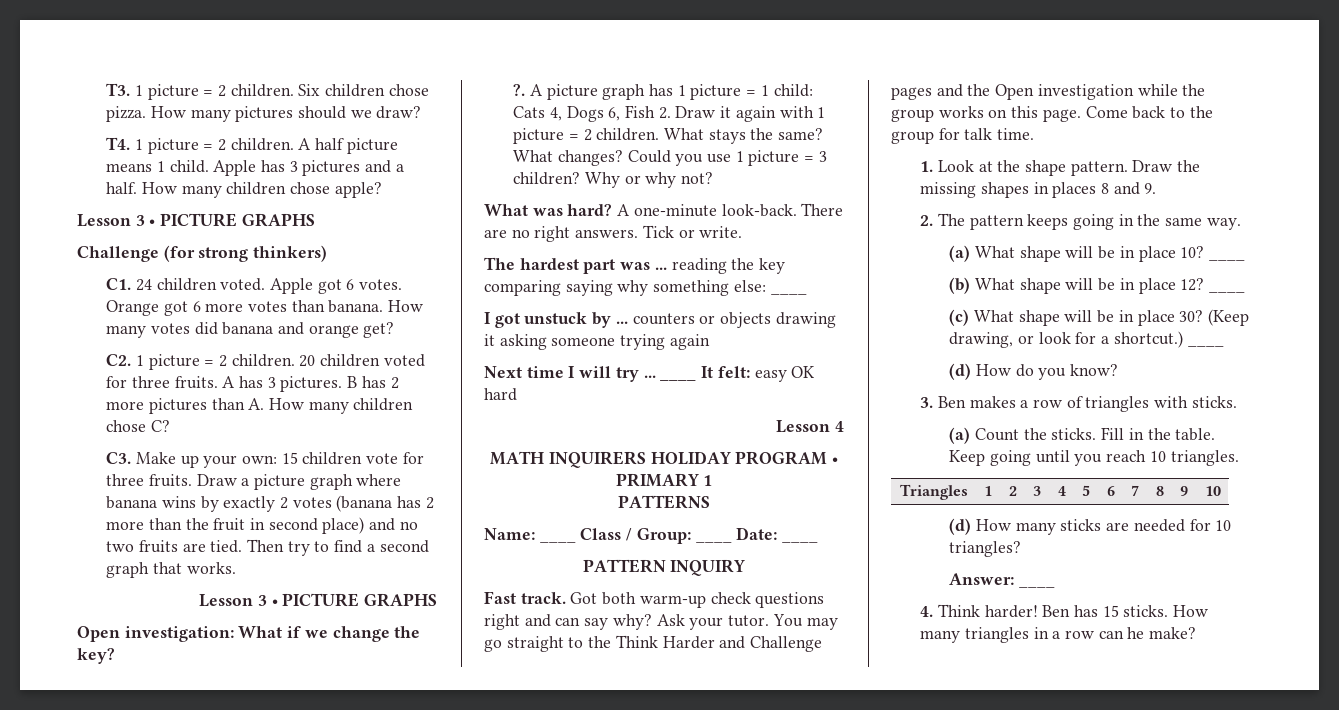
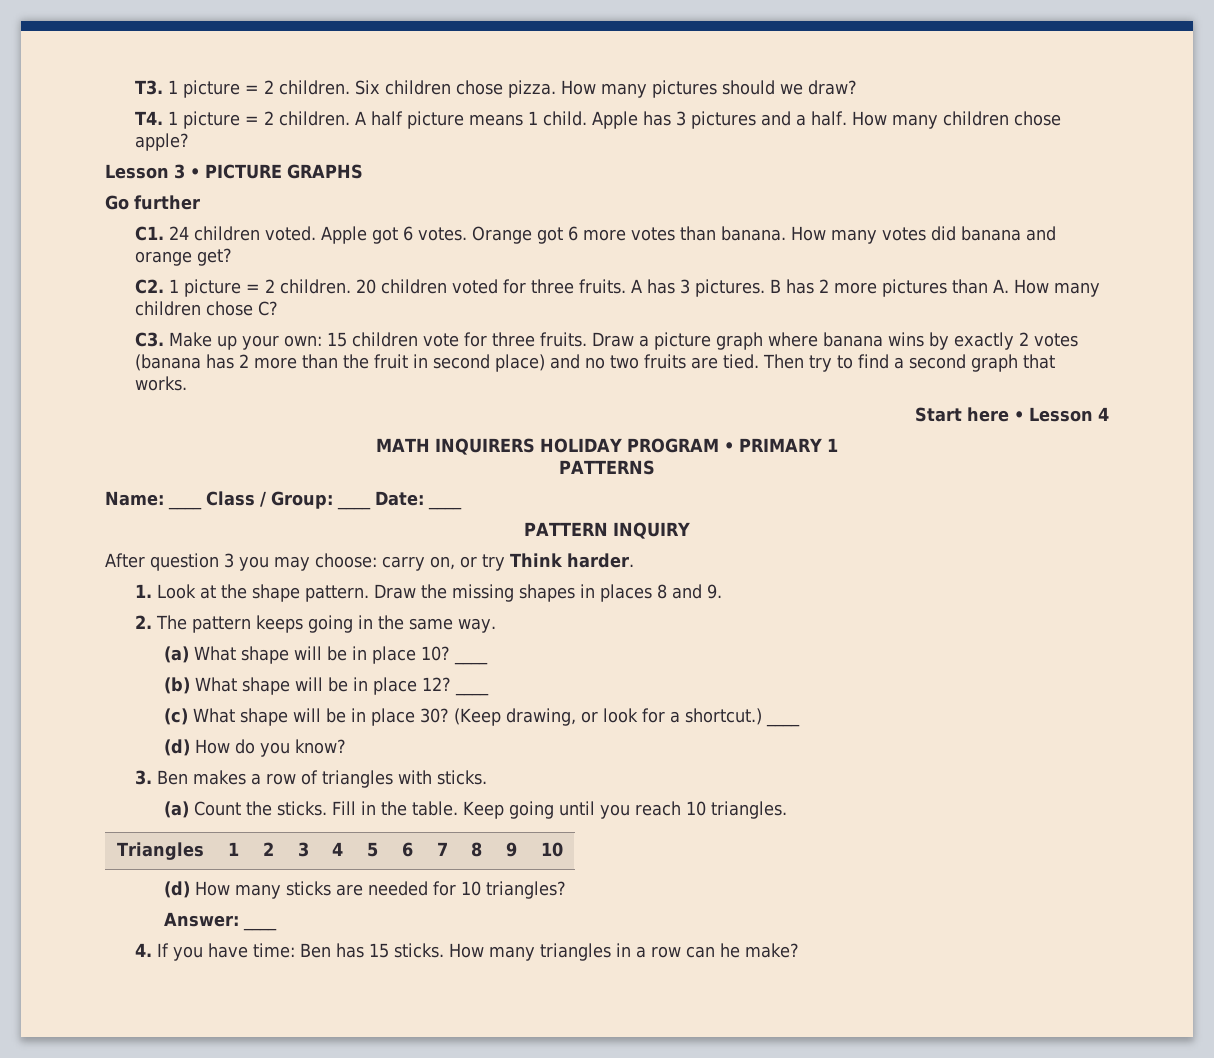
- Challenge (for strong thinkers)
+ Go further
  Then try to find a second graph that works.
- Lesson 3 • PICTURE GRAPHS
- Open investigation: What if we change the key?
- ?. A picture graph has 1 picture = 1 child: Cats 4, Dogs 6, Fish 2. Draw it again with 1 picture = 2 children. What stays the same? What changes? Could you use 1 picture = 3 children? Why or why not?
- What was hard? A one-minute look-back. There are no right answers. Tick or write.
- The hardest part was ... reading the key comparing saying why something else: ____
- I got unstuck by ... counters or objects drawing it asking someone trying again
- Next time I will try ... ____ It felt: easy OK hard
- Lesson 4
+ Start here • Lesson 4
- Fast track. Got both warm-up check questions right and can say why? Ask your tutor. You may go straight to the Think Harder and Challenge pages and the Open investigation while the group works on this page. Come back to the group for talk time.
+ After question 3 you may choose: carry on, or try Think harder.
- 4. Think harder! Ben has 15 sticks.
+ 4. If you have time: Ben has 15 sticks.

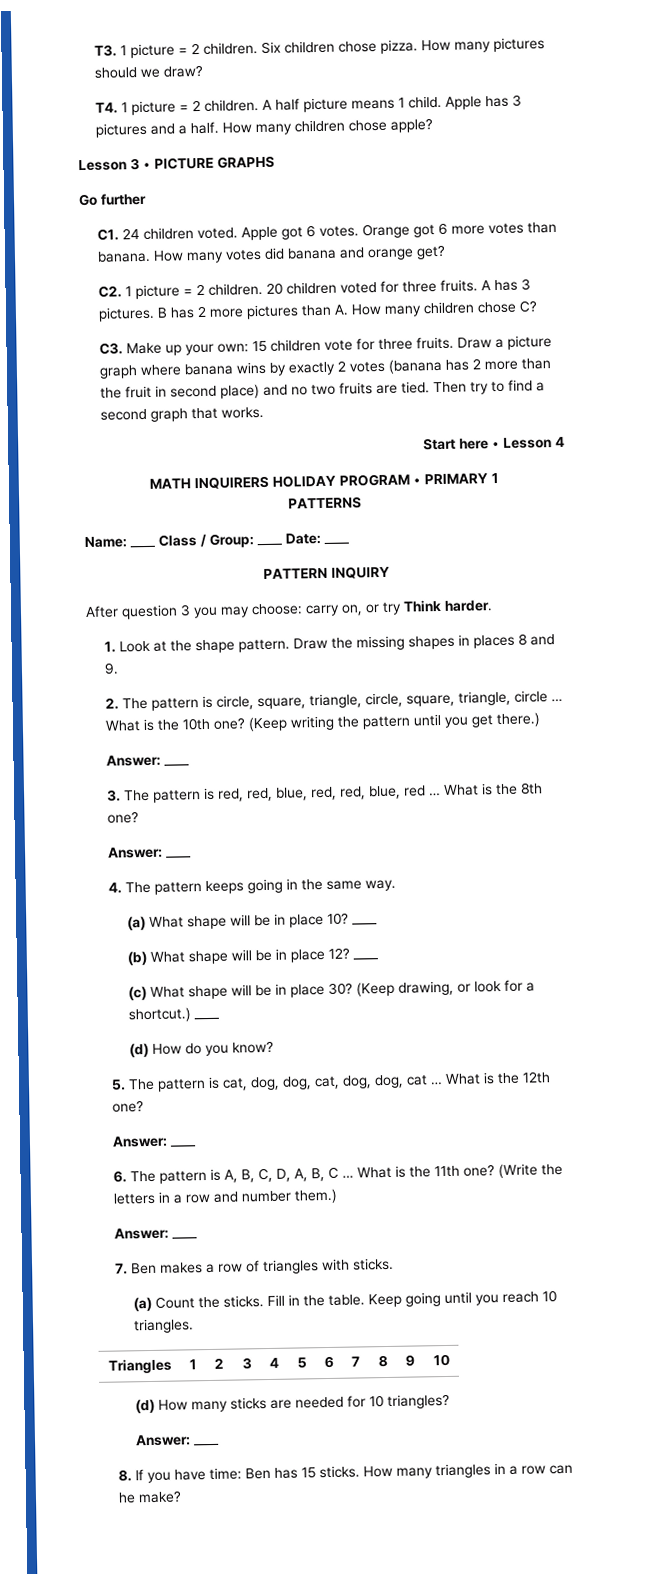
- 2. The pattern keeps going in the same way.
+ 2. The pattern is circle, square, triangle, circle, square, triangle, circle … What is the 10th one? (Keep writing the pattern until you get there.)
+ Answer: ____
+ 3. The pattern is red, red, blue, red, red, blue, red … What is the 8th one?
+ Answer: ____
+ 4. The pattern keeps going in the same way.
- 3. Ben makes a row of triangles with sticks.
+ 5. The pattern is cat, dog, dog, cat, dog, dog, cat … What is the 12th one?
+ Answer: ____
+ 6. The pattern is A, B, C, D, A, B, C … What is the 11th one? (Write the letters in a row and number them.)
+ Answer: ____
+ 7. Ben makes a row of triangles with sticks.
- 4. If you have time: Ben has 15 sticks.
+ 8. If you have time: Ben has 15 sticks.

